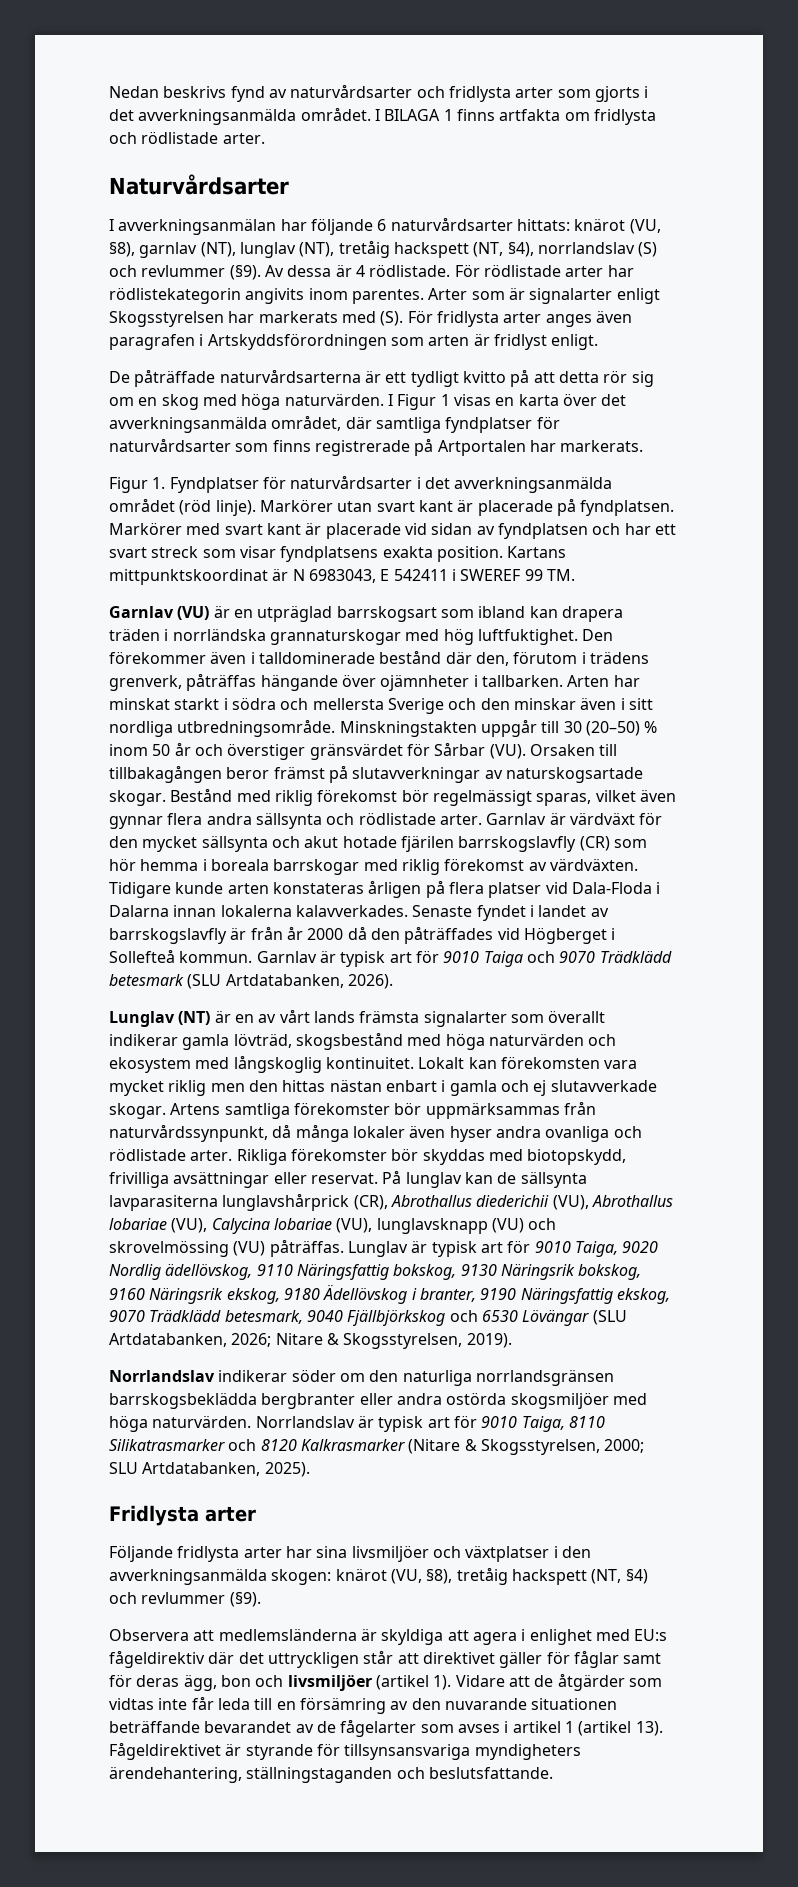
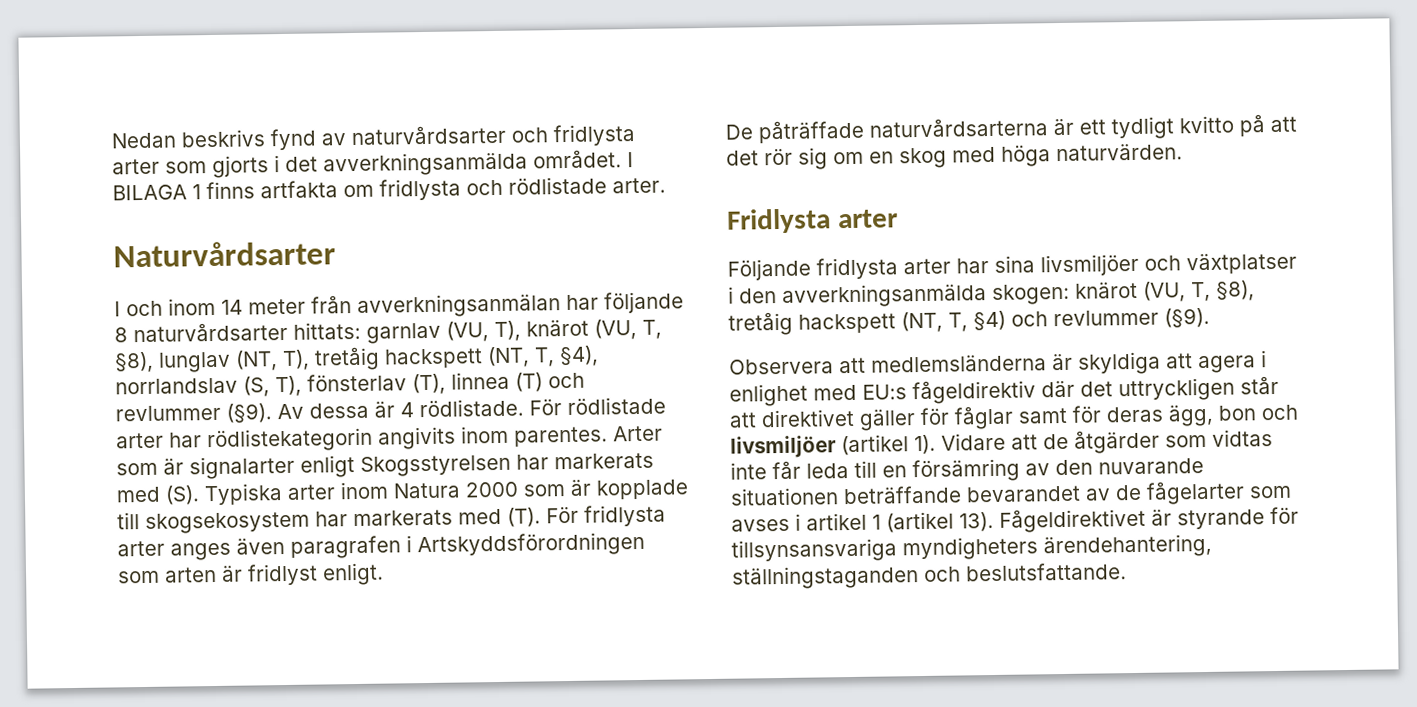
- I avverkningsanmälan har följande 6 naturvårdsarter hittats: knärot (VU, §8), garnlav (NT), lunglav (NT), tretåig hackspett (NT, §4), norrlandslav (S) och revlummer (§9).
+ I och inom 14 meter från avverkningsanmälan har följande 8 naturvårdsarter hittats: garnlav (VU, T), knärot (VU, T, §8), lunglav (NT, T), tretåig hackspett (NT, T, §4), norrlandslav (S, T), fönsterlav (T), linnea (T) och revlummer (§9).
- Arter som är signalarter enligt Skogsstyrelsen har markerats med (S). För fridlysta arter anges även paragrafen i Artskyddsförordningen som arten är fridlyst enligt.
+ Arter som är signalarter enligt Skogsstyrelsen har markerats med (S). Typiska arter inom Natura 2000 som är kopplade till skogsekosystem har markerats med (T). För fridlysta arter anges även paragrafen i Artskyddsförordningen som arten är fridlyst enligt.
- De påträffade naturvårdsarterna är ett tydligt kvitto på att detta rör sig om en skog med höga naturvärden. I Figur 1 visas en karta över det avverkningsanmälda området, där samtliga fyndplatser för naturvårdsarter som finns registrerade på Artportalen har markerats.
- Figur 1. Fyndplatser för naturvårdsarter i det avverkningsanmälda området (röd linje). Markörer utan svart kant är placerade på fyndplatsen. Markörer med svart kant är placerade vid sidan av fyndplatsen och har ett svart streck som visar fyndplatsens exakta position. Kartans mittpunktskoordinat är N 6983043, E 542411 i SWEREF 99 TM.
- Garnlav (VU) är en utpräglad barrskogsart som ibland kan drapera träden i norrländska grannaturskogar med hög luftfuktighet. Den förekommer även i talldominerade bestånd där den, förutom i trädens grenverk, påträffas hängande över ojämnheter i tallbarken. Arten har minskat starkt i södra och mellersta Sverige och den minskar även i sitt nordliga utbredningsområde. Minskningstakten uppgår till 30 (20–50) % inom 50 år och överstiger gränsvärdet för Sårbar (VU). Orsaken till tillbakagången beror främst på slutavverkningar av naturskogsartade skogar. Bestånd med riklig förekomst bör regelmässigt sparas, vilket även gynnar flera andra sällsynta och rödlistade arter. Garnlav är värdväxt för den mycket sällsynta och akut hotade fjärilen barrskogslavfly (CR) som hör hemma i boreala barrskogar med riklig förekomst av värdväxten. Tidigare kunde arten konstateras årligen på flera platser vid Dala-Floda i Dalarna innan lokalerna kalavverkades. Senaste fyndet i landet av barrskogslavfly är från år 2000 då den påträffades vid Högberget i Sollefteå kommun. Garnlav är typisk art för 9010 Taiga och 9070 Trädklädd betesmark (SLU Artdatabanken, 2026).
- Lunglav (NT) är en av vårt lands främsta signalarter som överallt indikerar gamla lövträd, skogsbestånd med höga naturvärden och ekosystem med långskoglig kontinuitet. Lokalt kan förekomsten vara mycket riklig men den hittas nästan enbart i gamla och ej slutavverkade skogar. Artens samtliga förekomster bör uppmärksammas från naturvårdssynpunkt, då många lokaler även hyser andra ovanliga och rödlistade arter. Rikliga förekomster bör skyddas med biotopskydd, frivilliga avsättningar eller reservat. På lunglav kan de sällsynta lavparasiterna lunglavshårprick (CR), Abrothallus diederichii (VU), Abrothallus lobariae (VU), Calycina lobariae (VU), lunglavsknapp (VU) och skrovelmössing (VU) påträffas. Lunglav är typisk art för 9010 Taiga, 9020 Nordlig ädellövskog, 9110 Näringsfattig bokskog, 9130 Näringsrik bokskog, 9160 Näringsrik ekskog, 9180 Ädellövskog i branter, 9190 Näringsfattig ekskog, 9070 Trädklädd betesmark, 9040 Fjällbjörkskog och 6530 Lövängar (SLU Artdatabanken, 2026; Nitare & Skogsstyrelsen, 2019).
- Norrlandslav indikerar söder om den naturliga norrlandsgränsen barrskogsbeklädda bergbranter eller andra ostörda skogsmiljöer med höga naturvärden. Norrlandslav är typisk art för 9010 Taiga, 8110 Silikatrasmarker och 8120 Kalkrasmarker (Nitare & Skogsstyrelsen, 2000; SLU Artdatabanken, 2025).
+ De påträffade naturvårdsarterna är ett tydligt kvitto på att det rör sig om en skog med höga naturvärden.
- Följande fridlysta arter har sina livsmiljöer och växtplatser i den avverkningsanmälda skogen: knärot (VU, §8), tretåig hackspett (NT, §4) och revlummer (§9).
+ Följande fridlysta arter har sina livsmiljöer och växtplatser i den avverkningsanmälda skogen: knärot (VU, T, §8), tretåig hackspett (NT, T, §4) och revlummer (§9).

